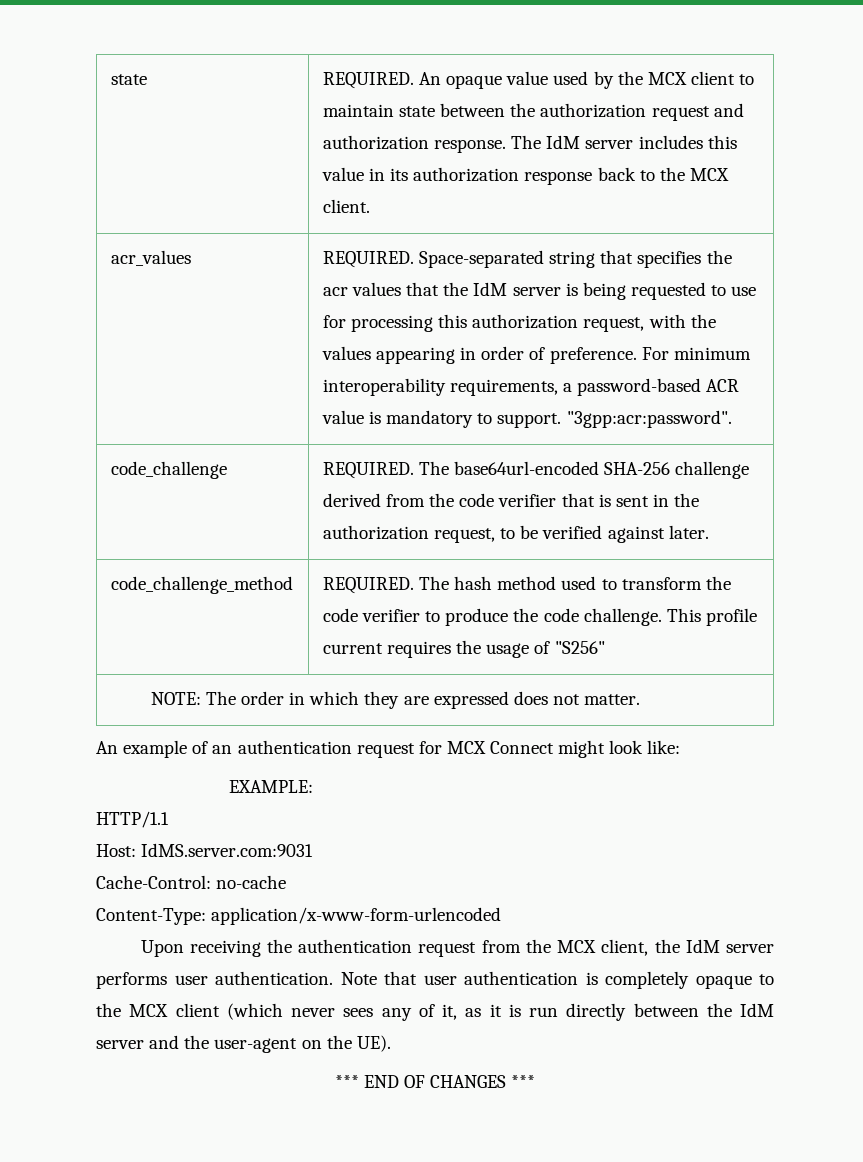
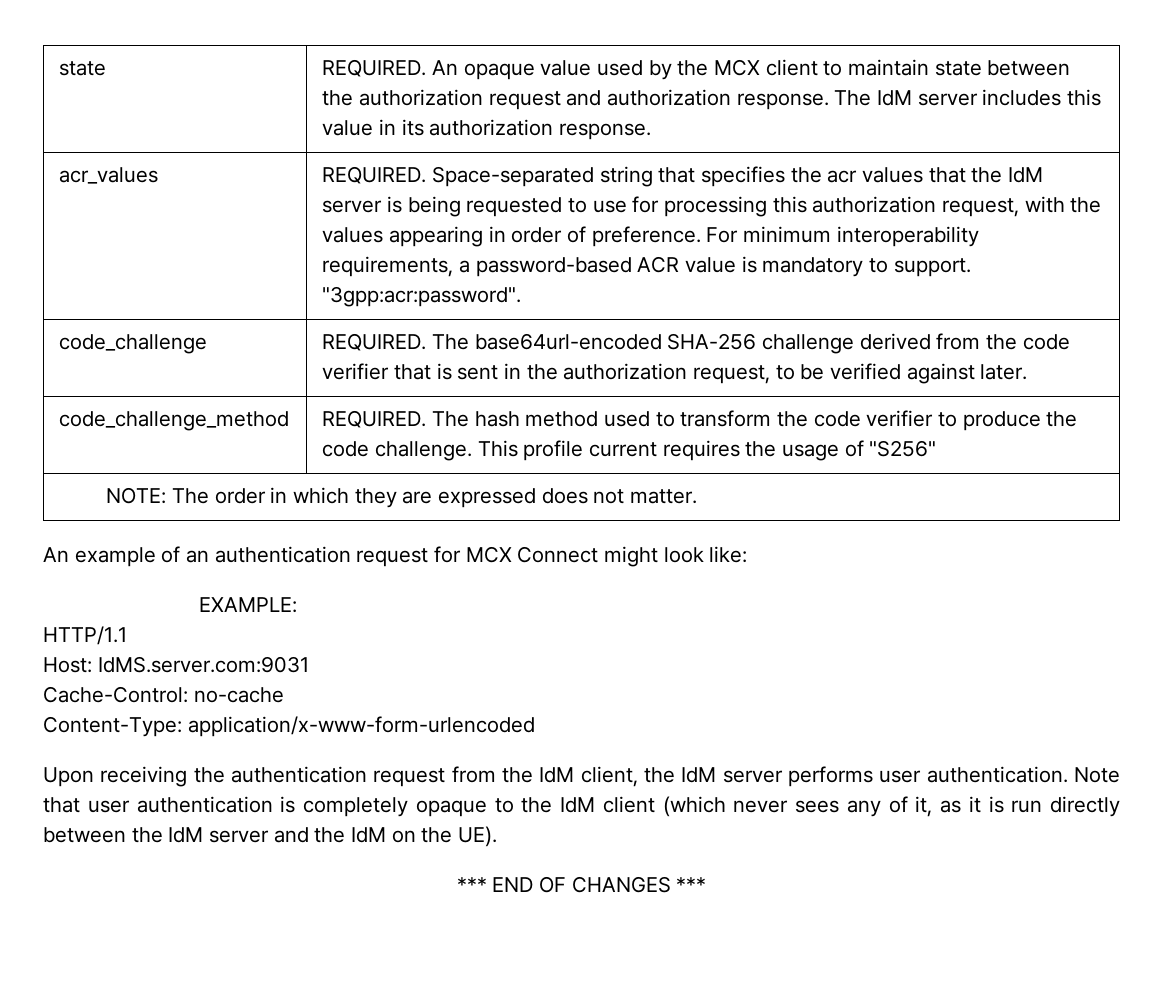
- state | REQUIRED. An opaque value used by the MCX client to maintain state between the authorization request and authorization response. The IdM server includes this value in its authorization response back to the MCX client.
+ state | REQUIRED. An opaque value used by the MCX client to maintain state between the authorization request and authorization response. The IdM server includes this value in its authorization response.
- Upon receiving the authentication request from the MCX client, the IdM server performs user authentication.
+ Upon receiving the authentication request from the IdM client, the IdM server performs user authentication.
- Note that user authentication is completely opaque to the MCX client (which never sees any of it, as it is run directly between the IdM server and the user-agent on the UE).
+ Note that user authentication is completely opaque to the IdM client (which never sees any of it, as it is run directly between the IdM server and the IdM on the UE).

